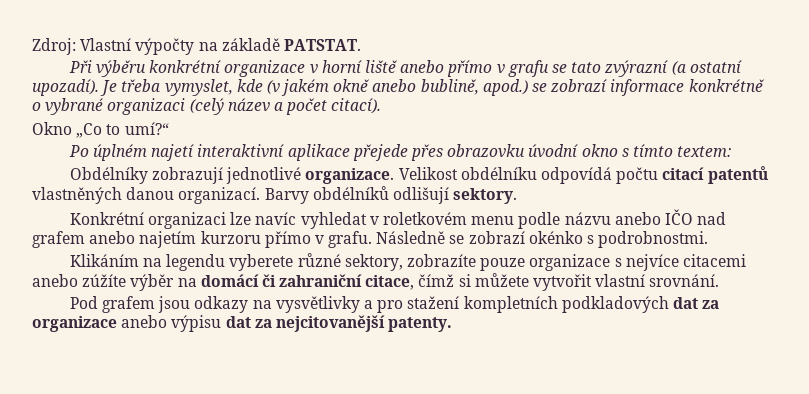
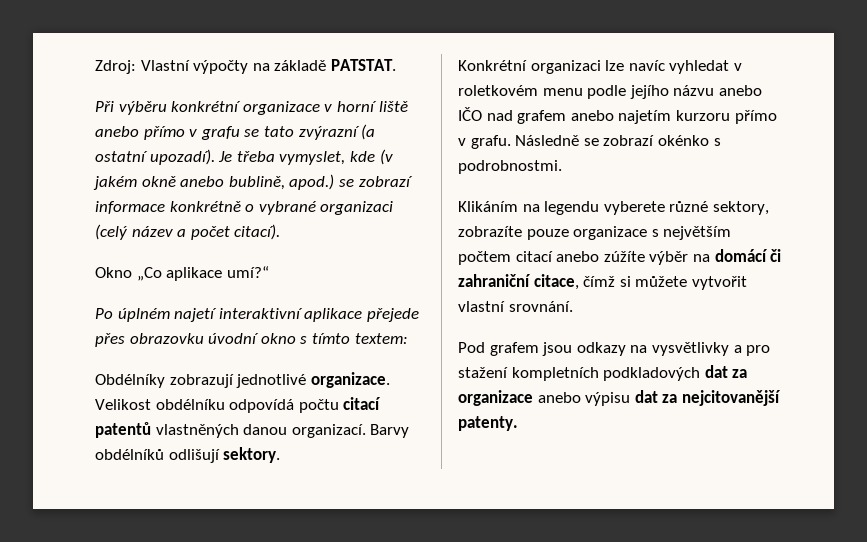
- Okno „Co to umí?“
+ Okno „Co aplikace umí?“
- Konkrétní organizaci lze navíc vyhledat v roletkovém menu podle názvu anebo IČO nad grafem anebo najetím kurzoru přímo v grafu.
+ Konkrétní organizaci lze navíc vyhledat v roletkovém menu podle jejího názvu anebo IČO nad grafem anebo najetím kurzoru přímo v grafu.
- Klikáním na legendu vyberete různé sektory, zobrazíte pouze organizace s nejvíce citacemi anebo zúžíte výběr na domácí či zahraniční citace, čímž si můžete vytvořit vlastní srovnání.
+ Klikáním na legendu vyberete různé sektory, zobrazíte pouze organizace s největším počtem citací anebo zúžíte výběr na domácí či zahraniční citace, čímž si můžete vytvořit vlastní srovnání.

